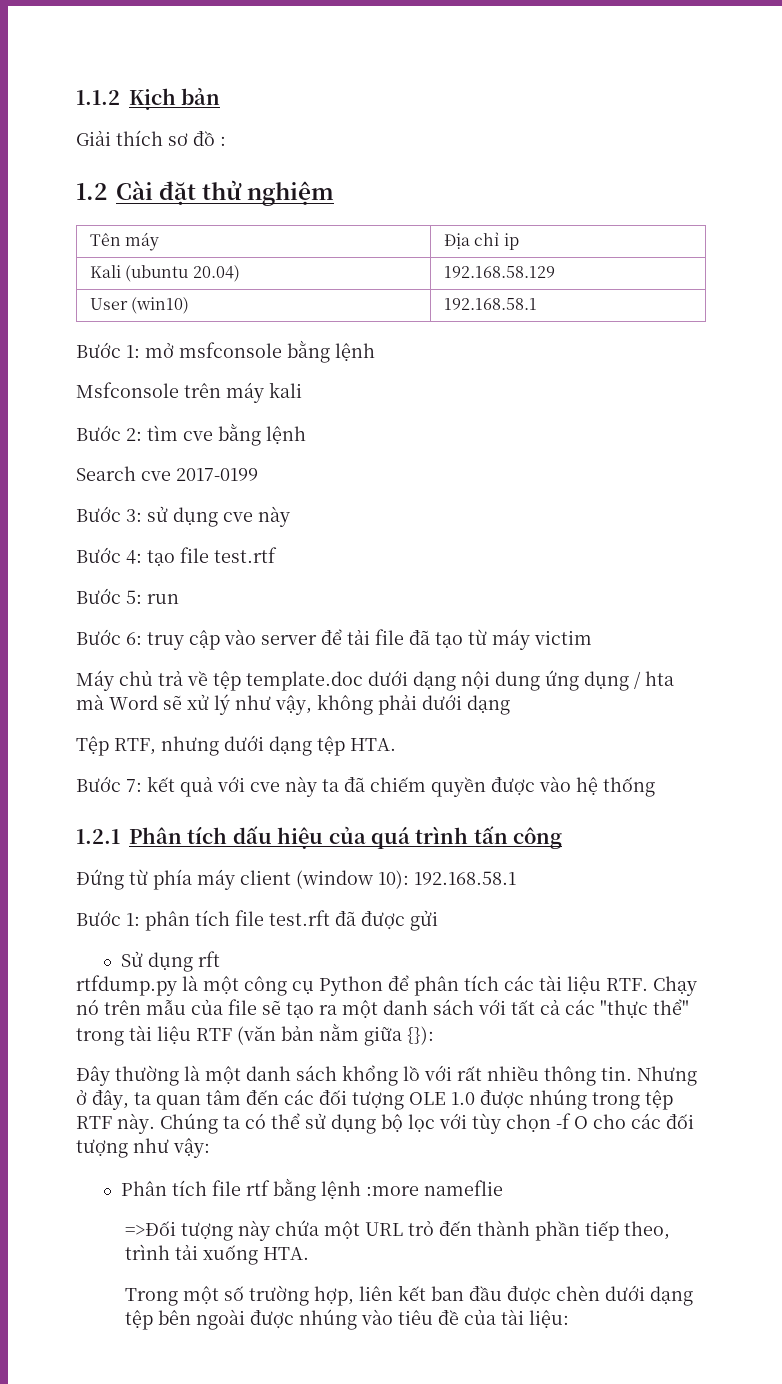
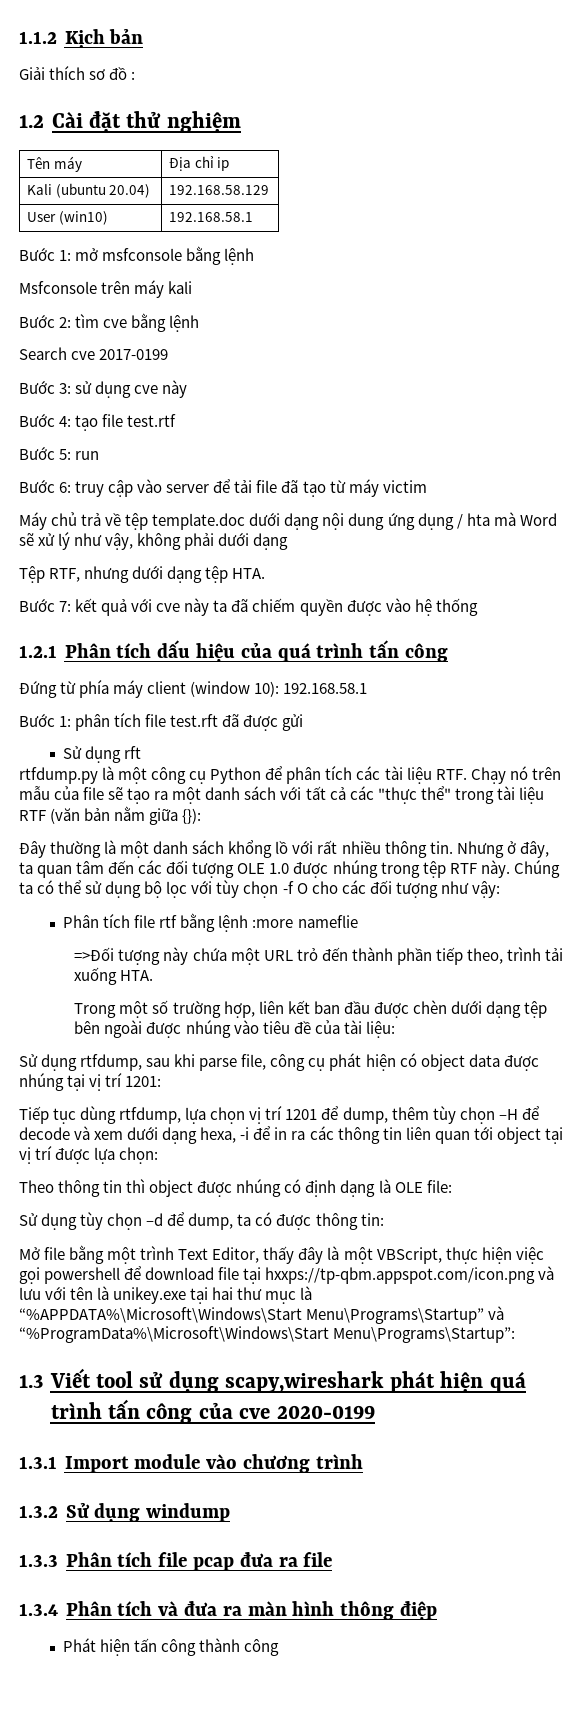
+ Sử dụng rtfdump, sau khi parse file, công cụ phát hiện có object data được nhúng tại vị trí 1201:
+ Tiếp tục dùng rtfdump, lựa chọn vị trí 1201 để dump, thêm tùy chọn –H để decode và xem dưới dạng hexa, -i để in ra các thông tin liên quan tới object tại vị trí được lựa chọn:
+ Theo thông tin thì object được nhúng có định dạng là OLE file:
+ Sử dụng tùy chọn –d để dump, ta có được thông tin:
+ Mở file bằng một trình Text Editor, thấy đây là một VBScript, thực hiện việc gọi powershell để download file tại hxxps://tp-qbm.appspot.com/icon.png và lưu với tên là unikey.exe tại hai thư mục là “%APPDATA%\Microsoft\Windows\Start Menu\Programs\Startup” và “%ProgramData%\Microsoft\Windows\Start Menu\Programs\Startup”:
+ 1.3 Viết tool sử dụng scapy,wireshark phát hiện quá trình tấn công của cve 2020-0199
+ 1.3.1 Import module vào chương trình
+ 1.3.2 Sử dụng windump
+ 1.3.3 Phân tích file pcap đưa ra file
+ 1.3.4 Phân tích và đưa ra màn hình thông điệp
+ Phát hiện tấn công thành công

